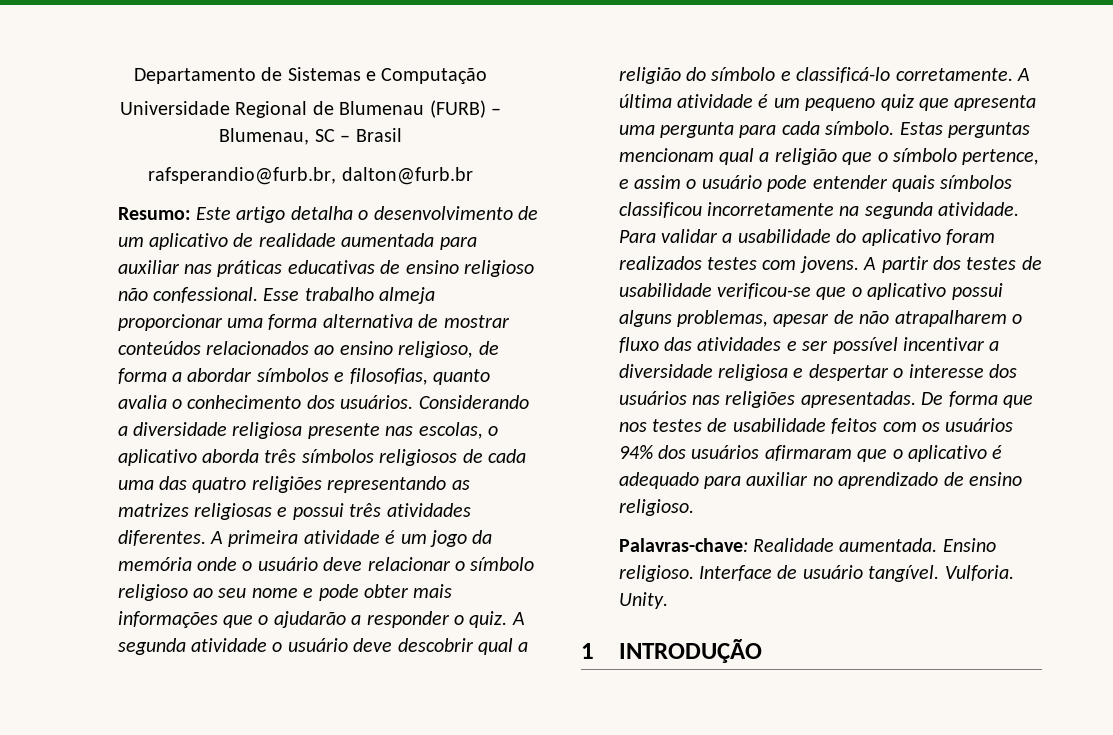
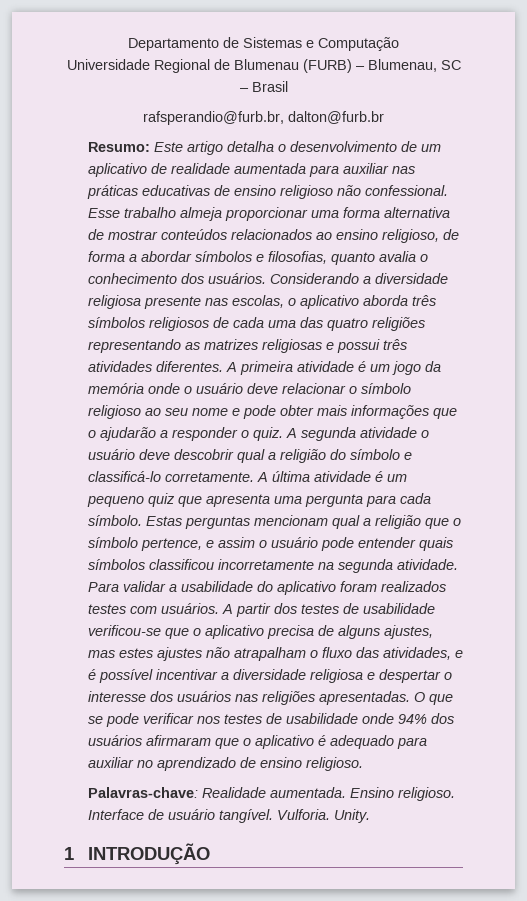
- Para validar a usabilidade do aplicativo foram realizados testes com jovens.
+ Para validar a usabilidade do aplicativo foram realizados testes com usuários.
- A partir dos testes de usabilidade verificou-se que o aplicativo possui alguns problemas, apesar de não atrapalharem o fluxo das atividades e ser possível incentivar a diversidade religiosa e despertar o interesse dos usuários nas religiões apresentadas.
+ A partir dos testes de usabilidade verificou-se que o aplicativo precisa de alguns ajustes, mas estes ajustes não atrapalham o fluxo das atividades, e é possível incentivar a diversidade religiosa e despertar o interesse dos usuários nas religiões apresentadas.
- De forma que nos testes de usabilidade feitos com os usuários 94% dos usuários afirmaram que o aplicativo é adequado para auxiliar no aprendizado de ensino religioso.
+ O que se pode verificar nos testes de usabilidade onde 94% dos usuários afirmaram que o aplicativo é adequado para auxiliar no aprendizado de ensino religioso.

